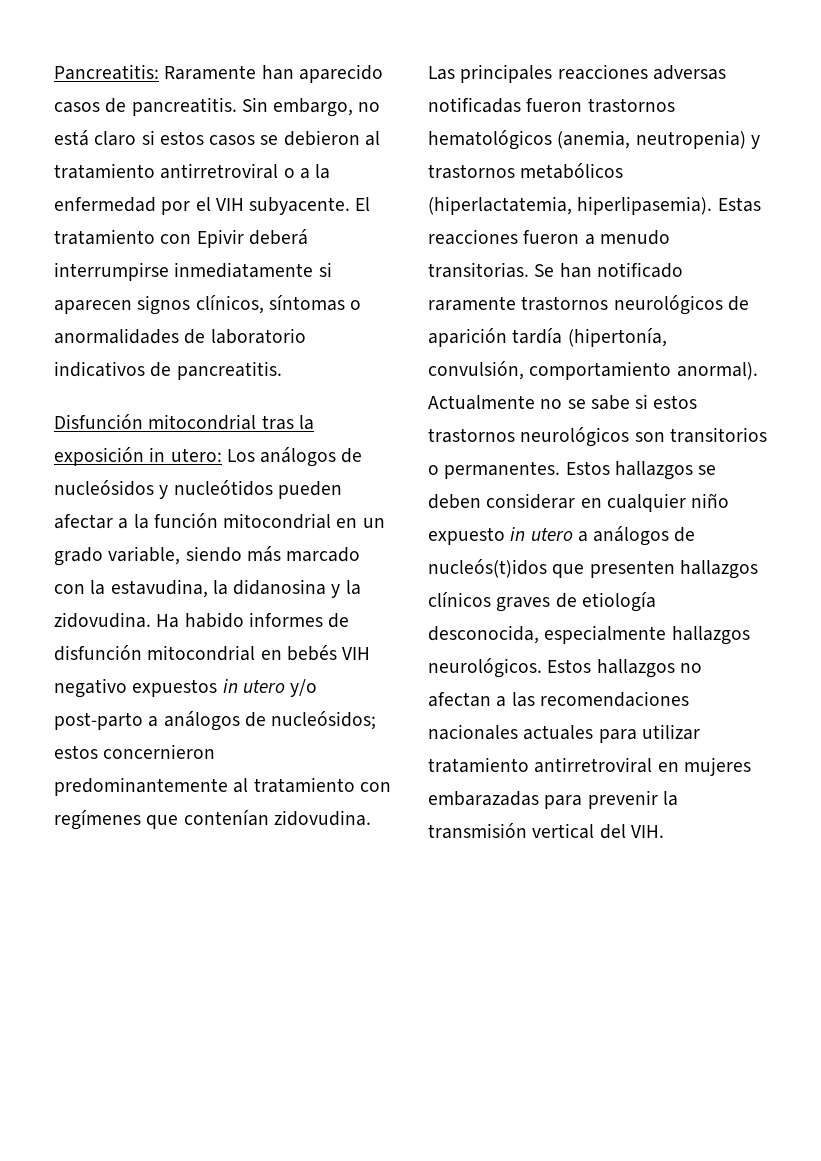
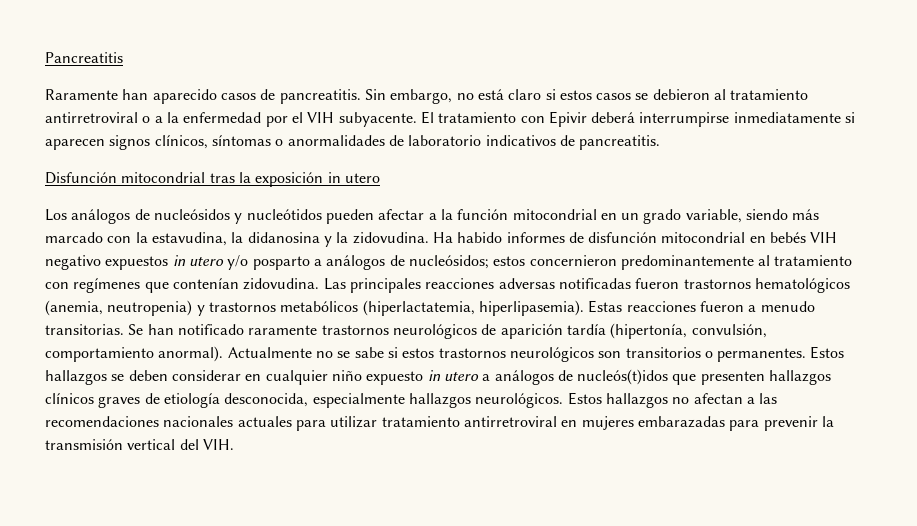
- Pancreatitis: Raramente han aparecido casos de pancreatitis.
+ Pancreatitis
+ Raramente han aparecido casos de pancreatitis.
- Disfunción mitocondrial tras la exposición in utero: Los análogos de nucleósidos y nucleótidos pueden afectar a la función mitocondrial en un grado variable, siendo más marcado con la estavudina, la didanosina y la zidovudina.
+ Disfunción mitocondrial tras la exposición in utero
+ Los análogos de nucleósidos y nucleótidos pueden afectar a la función mitocondrial en un grado variable, siendo más marcado con la estavudina, la didanosina y la zidovudina.
- Ha habido informes de disfunción mitocondrial en bebés VIH negativo expuestos in utero y/o post-parto a análogos de nucleósidos; estos concernieron predominantemente al tratamiento con regímenes que contenían zidovudina.
+ Ha habido informes de disfunción mitocondrial en bebés VIH negativo expuestos in utero y/o posparto a análogos de nucleósidos; estos concernieron predominantemente al tratamiento con regímenes que contenían zidovudina.

